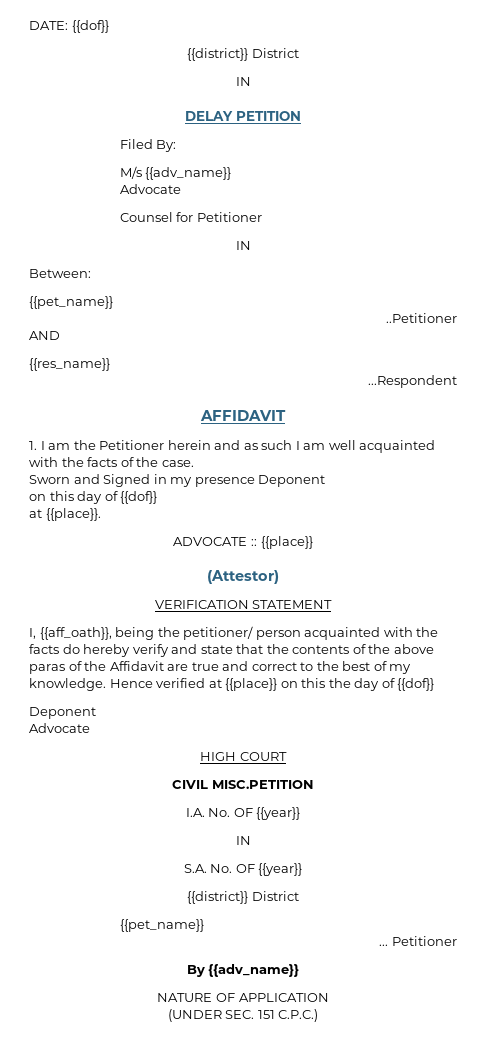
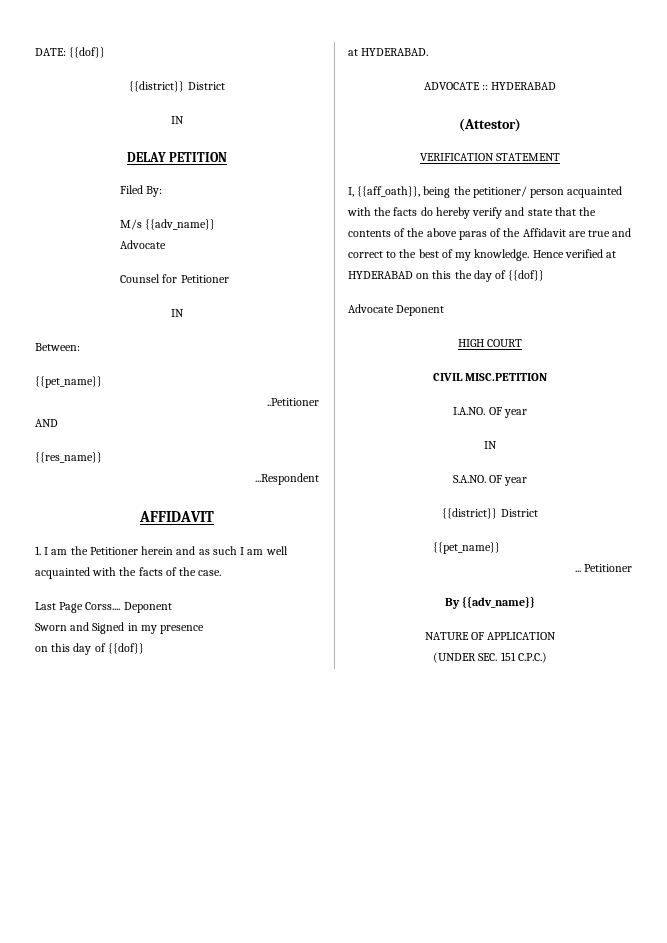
+ Last Page Corss.... Deponent
- Sworn and Signed in my presence Deponent
+ Sworn and Signed in my presence
- at {{place}}.
+ at HYDERABAD.
- ADVOCATE :: {{place}}
+ ADVOCATE :: HYDERABAD
- Hence verified at {{place}} on this the day of {{dof}}
- Deponent
- Advocate
+ Hence verified at HYDERABAD on this the day of {{dof}}
+ Advocate Deponent
- I.A. No. OF {{year}}
+ I.A.NO. OF year
  IN
- S.A. No. OF {{year}}
+ S.A.NO. OF year

